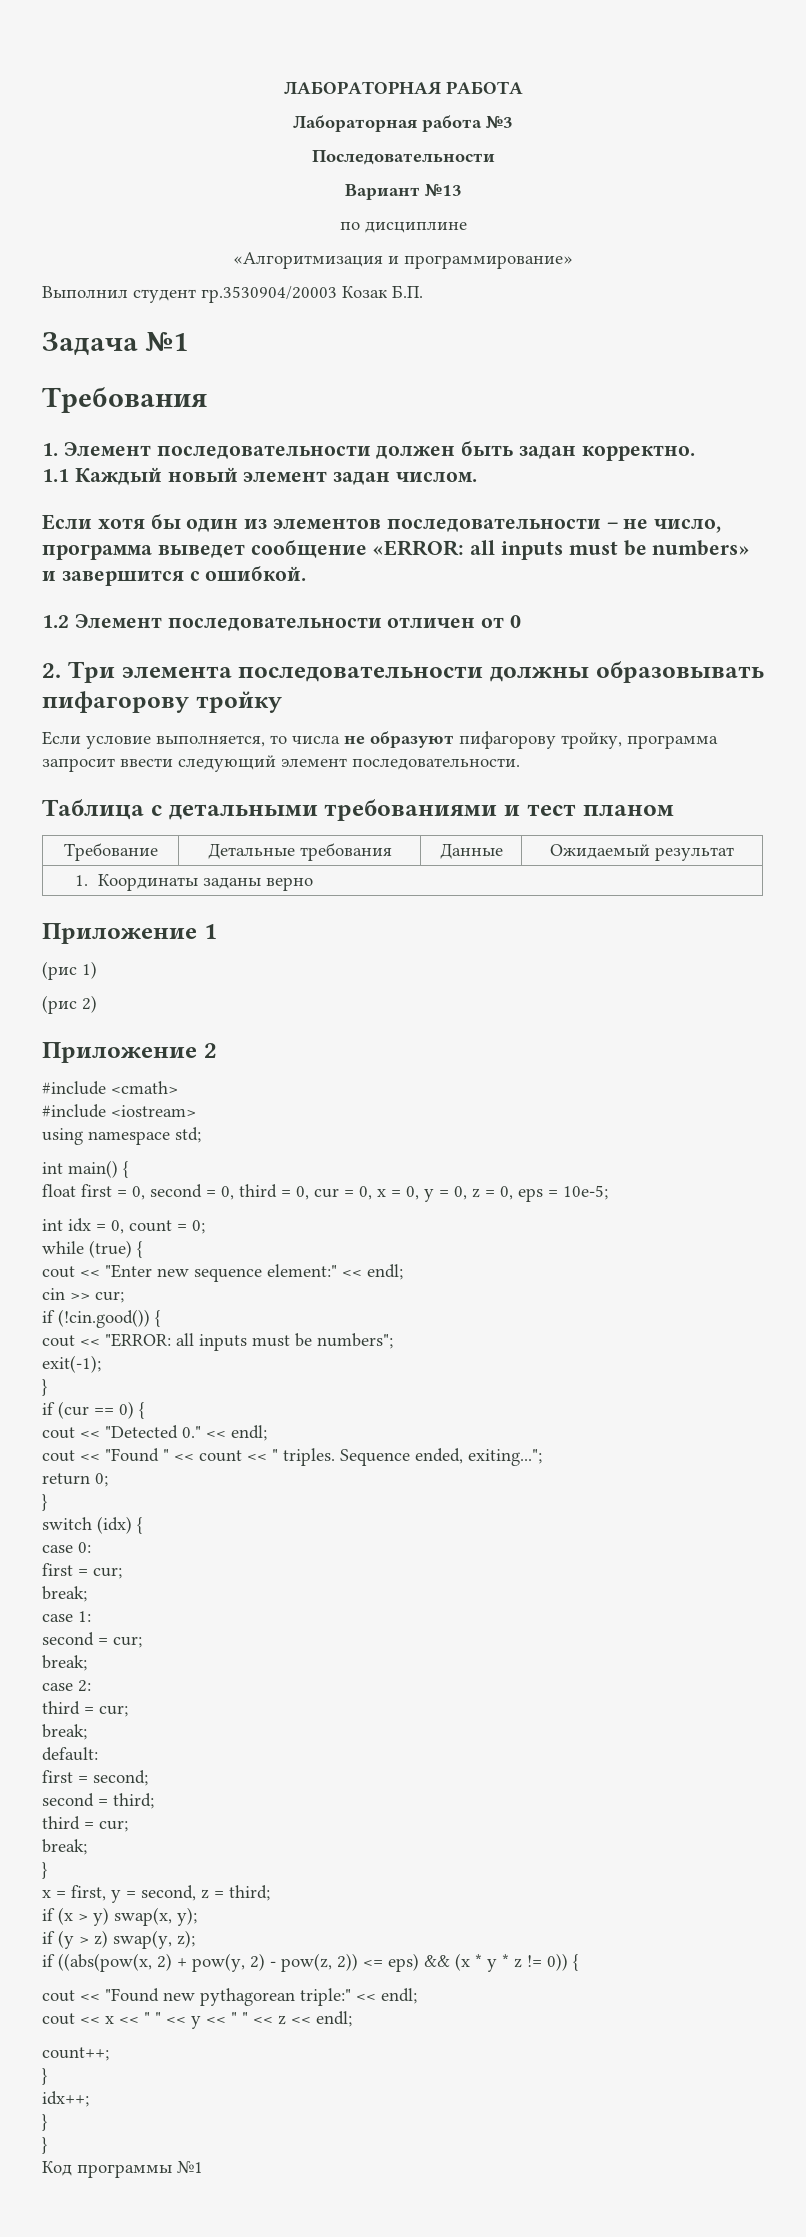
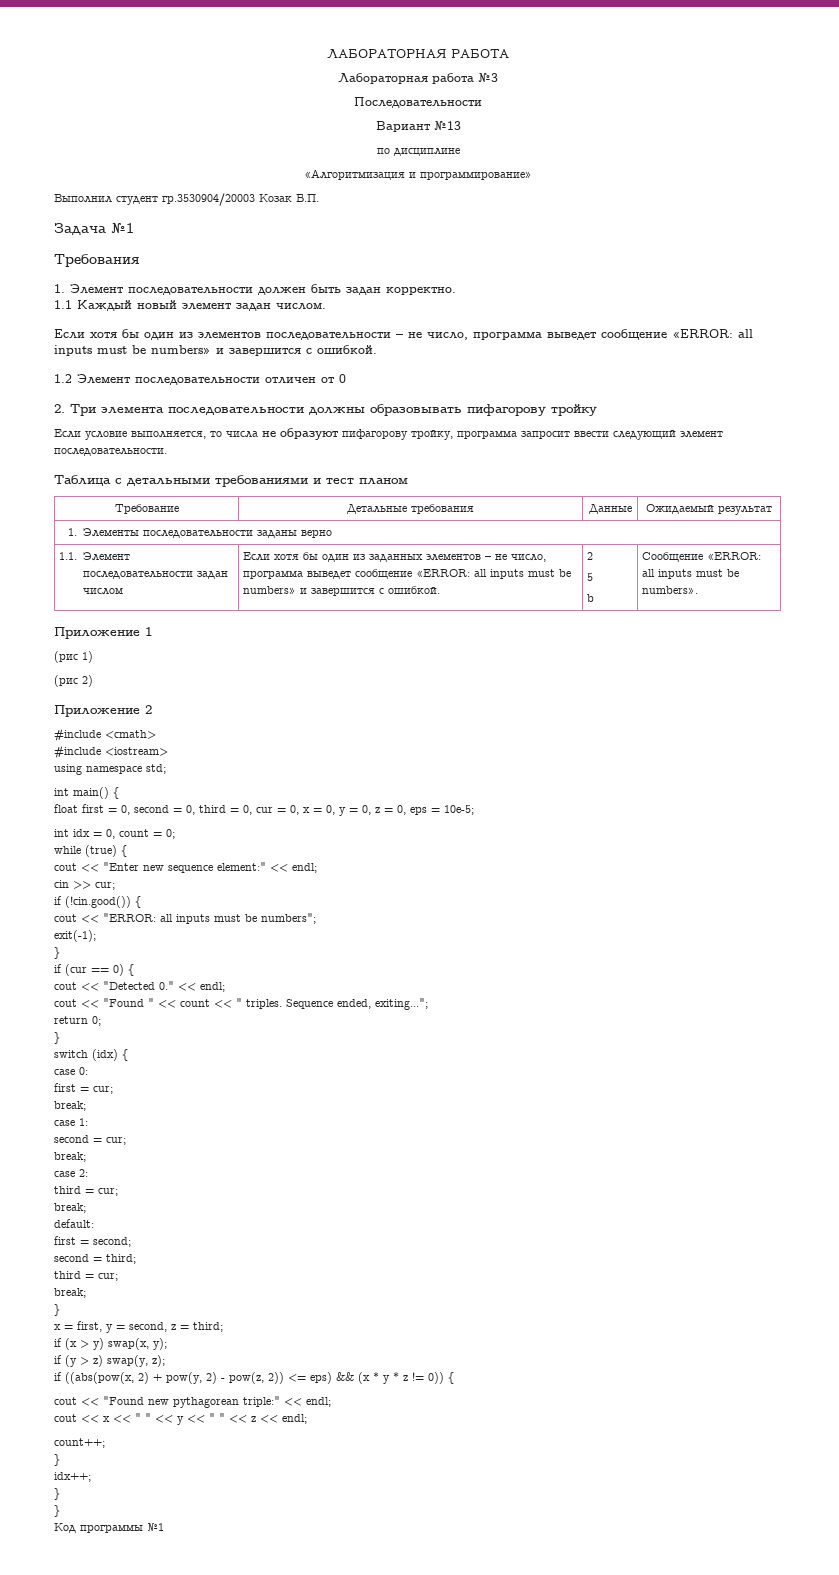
- 1. Координаты заданы верно
+ 1. Элементы последовательности заданы верно
+ 1.1. Элемент последовательности задан числом | Если хотя бы один из заданных элементов – не число, программа выведет сообщение «ERROR: all inputs must be numbers» и завершится с ошибкой. | 2
+ 5
+ b | Сообщение «ERROR: all inputs must be numbers».

